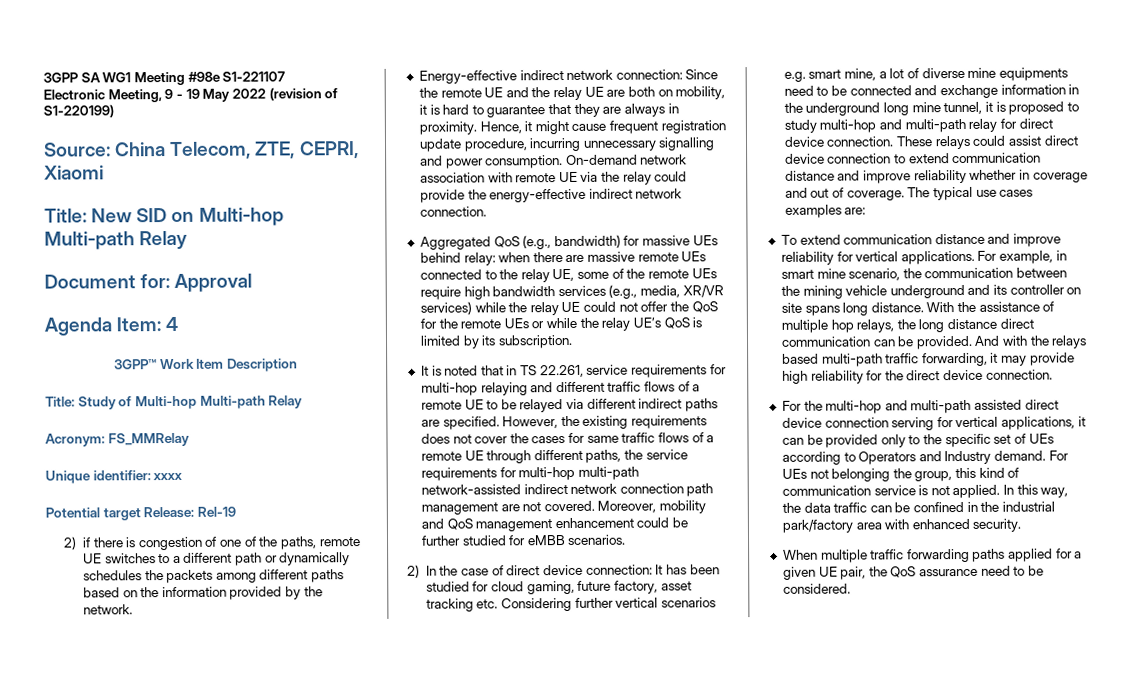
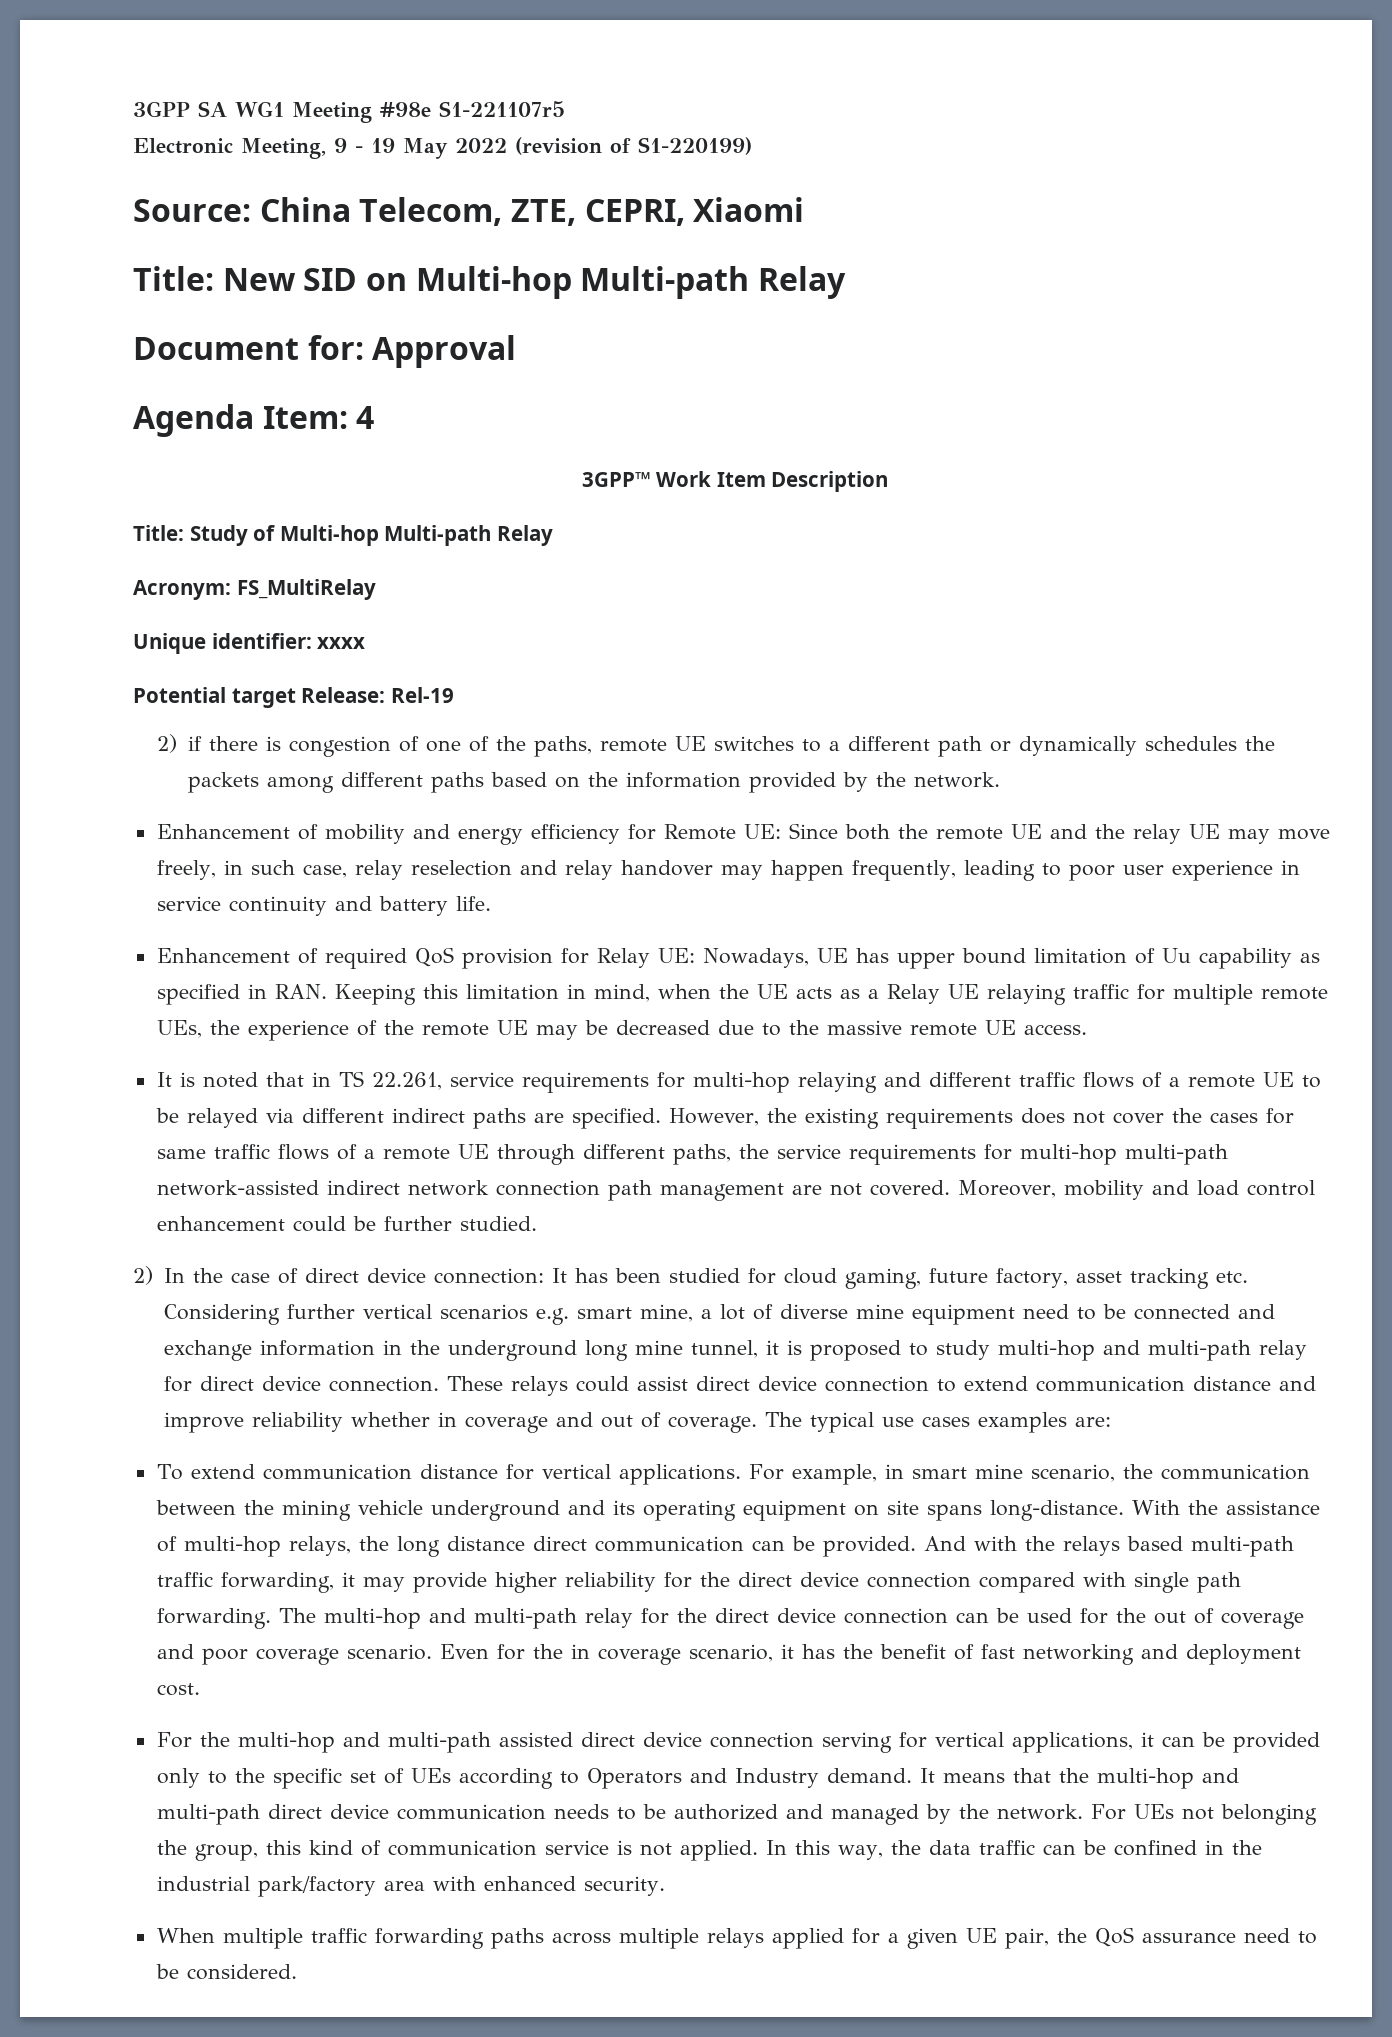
- 3GPP SA WG1 Meeting #98e S1-221107
+ 3GPP SA WG1 Meeting #98e S1-221107r5
- Acronym: FS_MMRelay
+ Acronym: FS_MultiRelay
- Energy-effective indirect network connection: Since the remote UE and the relay UE are both on mobility, it is hard to guarantee that they are always in proximity. Hence, it might cause frequent registration update procedure, incurring unnecessary signalling and power consumption. On-demand network association with remote UE via the relay could provide the energy-effective indirect network connection.
- Aggregated QoS (e.g., bandwidth) for massive UEs behind relay: when there are massive remote UEs connected to the relay UE, some of the remote UEs require high bandwidth services (e.g., media, XR/VR services) while the relay UE could not offer the QoS for the remote UEs or while the relay UE’s QoS is limited by its subscription.
+ Enhancement of mobility and energy efficiency for Remote UE: Since both the remote UE and the relay UE may move freely, in such case, relay reselection and relay handover may happen frequently, leading to poor user experience in service continuity and battery life.
+ Enhancement of required QoS provision for Relay UE: Nowadays, UE has upper bound limitation of Uu capability as specified in RAN. Keeping this limitation in mind, when the UE acts as a Relay UE relaying traffic for multiple remote UEs, the experience of the remote UE may be decreased due to the massive remote UE access.
- Moreover, mobility and QoS management enhancement could be further studied for eMBB scenarios.
+ Moreover, mobility and load control enhancement could be further studied.
- 2) In the case of direct device connection: It has been studied for cloud gaming, future factory, asset tracking etc. Considering further vertical scenarios e.g. smart mine, a lot of diverse mine equipments need to be connected and exchange information in the underground long mine tunnel, it is proposed to study multi-hop and multi-path relay for direct device connection.
+ 2) In the case of direct device connection: It has been studied for cloud gaming, future factory, asset tracking etc. Considering further vertical scenarios e.g. smart mine, a lot of diverse mine equipment need to be connected and exchange information in the underground long mine tunnel, it is proposed to study multi-hop and multi-path relay for direct device connection.
- To extend communication distance and improve reliability for vertical applications.
+ To extend communication distance for vertical applications.
- For example, in smart mine scenario, the communication between the mining vehicle underground and its controller on site spans long distance.
+ For example, in smart mine scenario, the communication between the mining vehicle underground and its operating equipment on site spans long-distance.
- With the assistance of multiple hop relays, the long distance direct communication can be provided.
+ With the assistance of multi-hop relays, the long distance direct communication can be provided.
- And with the relays based multi-path traffic forwarding, it may provide high reliability for the direct device connection.
+ And with the relays based multi-path traffic forwarding, it may provide higher reliability for the direct device connection compared with single path forwarding. The multi-hop and multi-path relay for the direct device connection can be used for the out of coverage and poor coverage scenario. Even for the in coverage scenario, it has the benefit of fast networking and deployment cost.
+ It means that the multi-hop and multi-path direct device communication needs to be authorized and managed by the network.
- When multiple traffic forwarding paths applied for a given UE pair, the QoS assurance need to be considered.
+ When multiple traffic forwarding paths across multiple relays applied for a given UE pair, the QoS assurance need to be considered.

